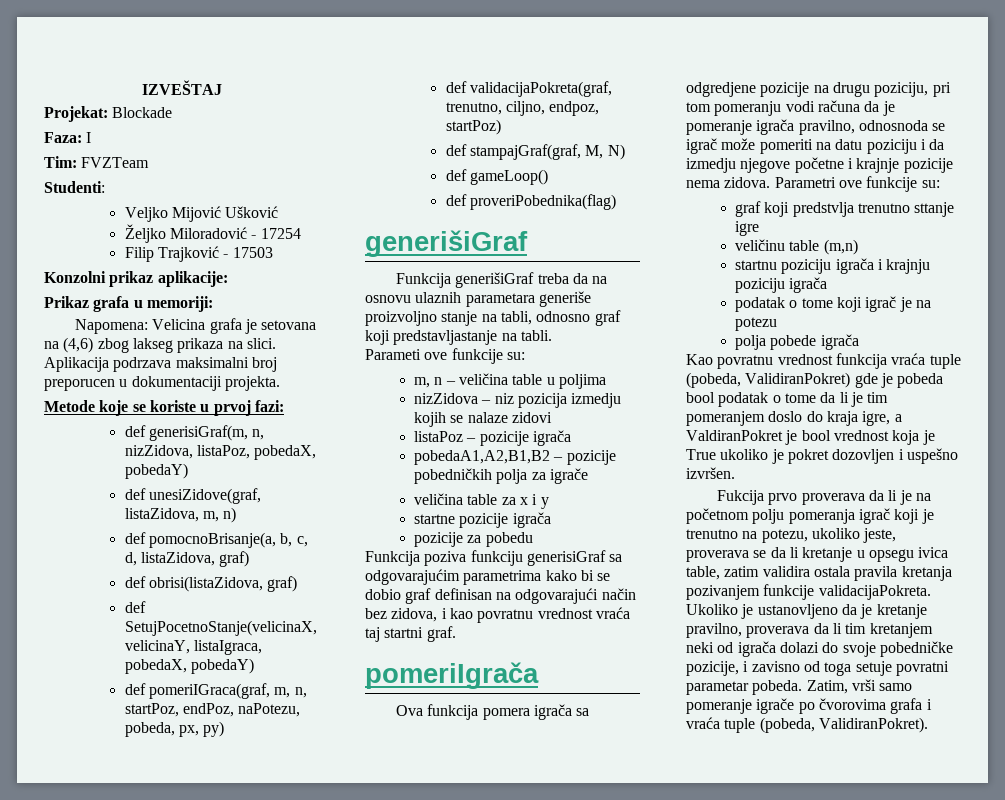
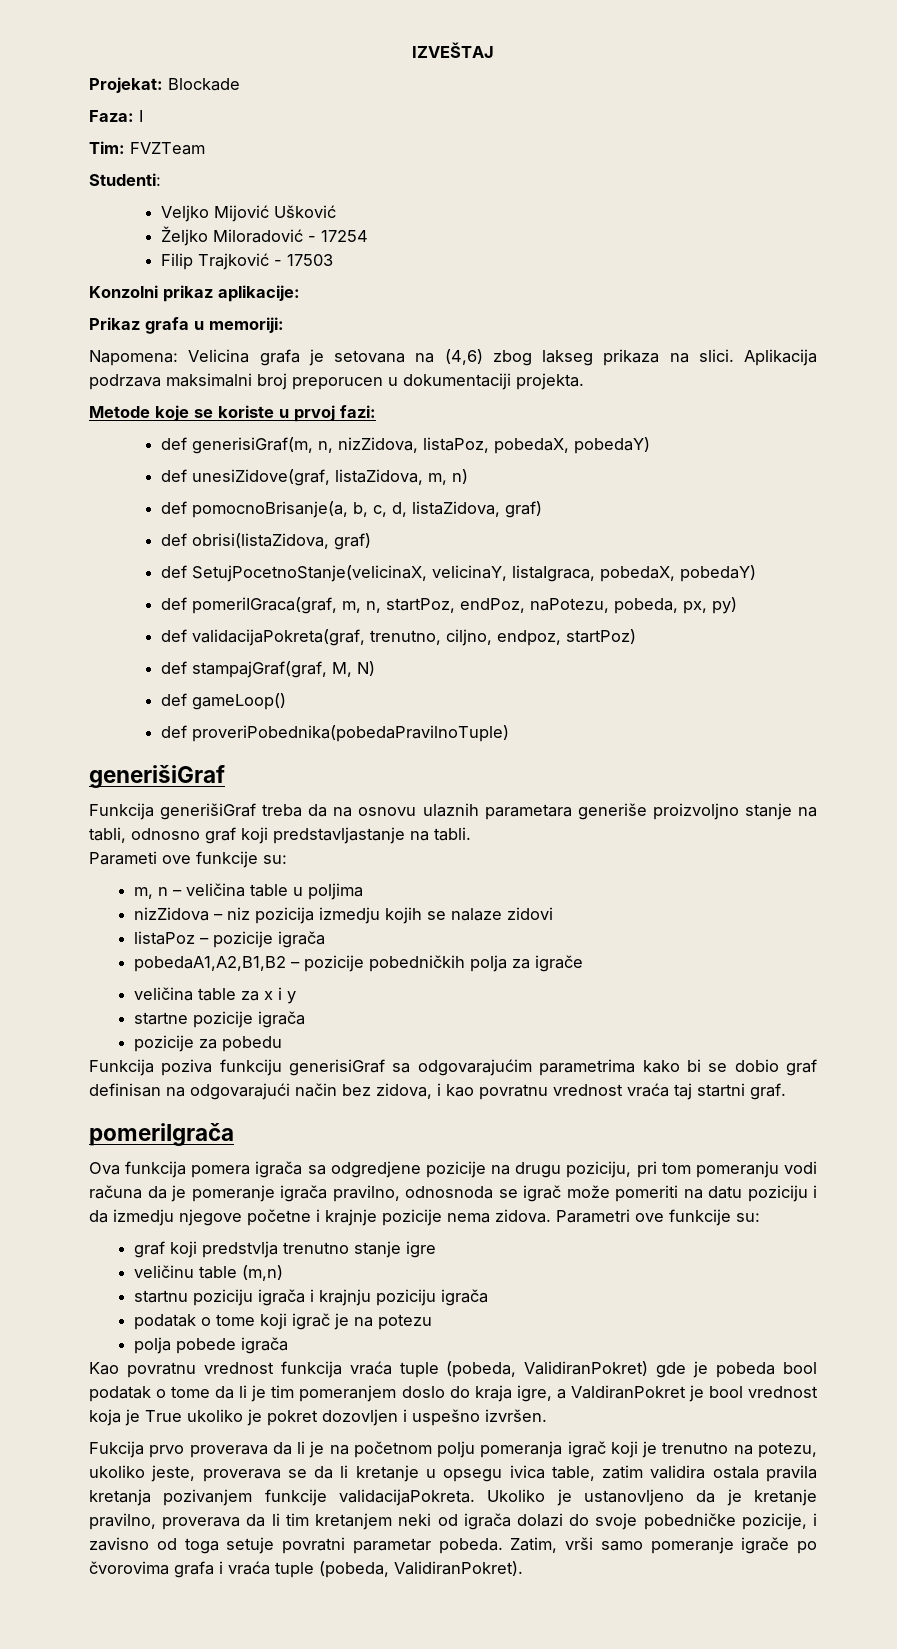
- def proveriPobednika(flag)
+ def proveriPobednika(pobedaPravilnoTuple)
- graf koji predstvlja trenutno sttanje igre
+ graf koji predstvlja trenutno stanje igre

